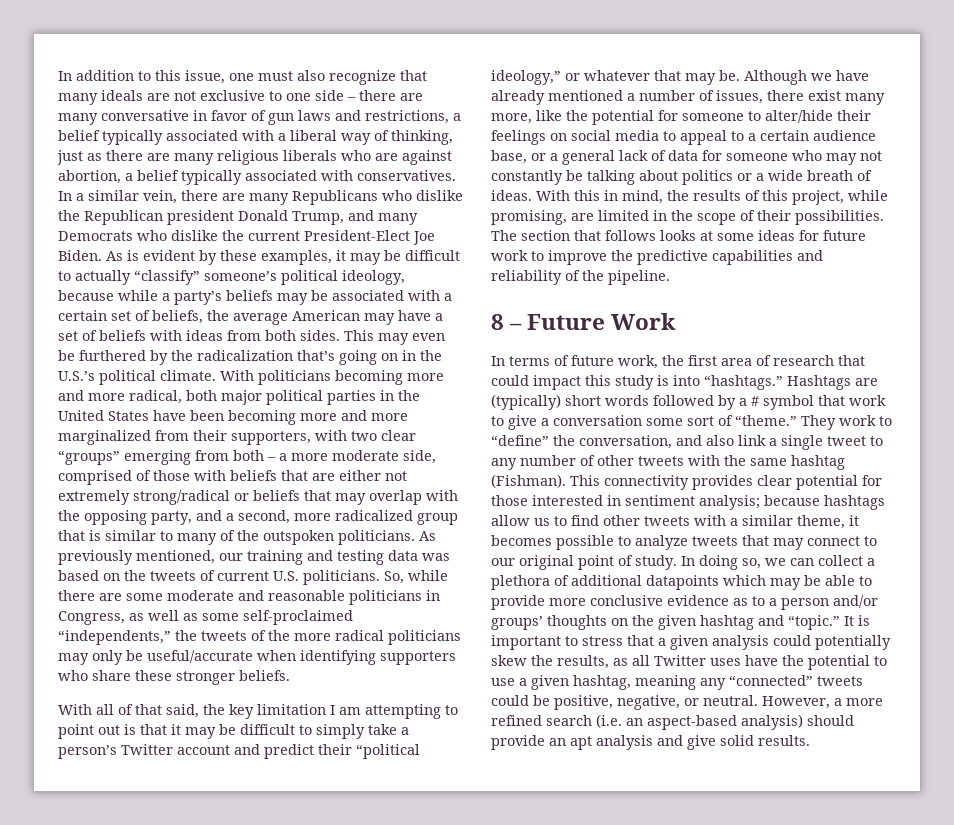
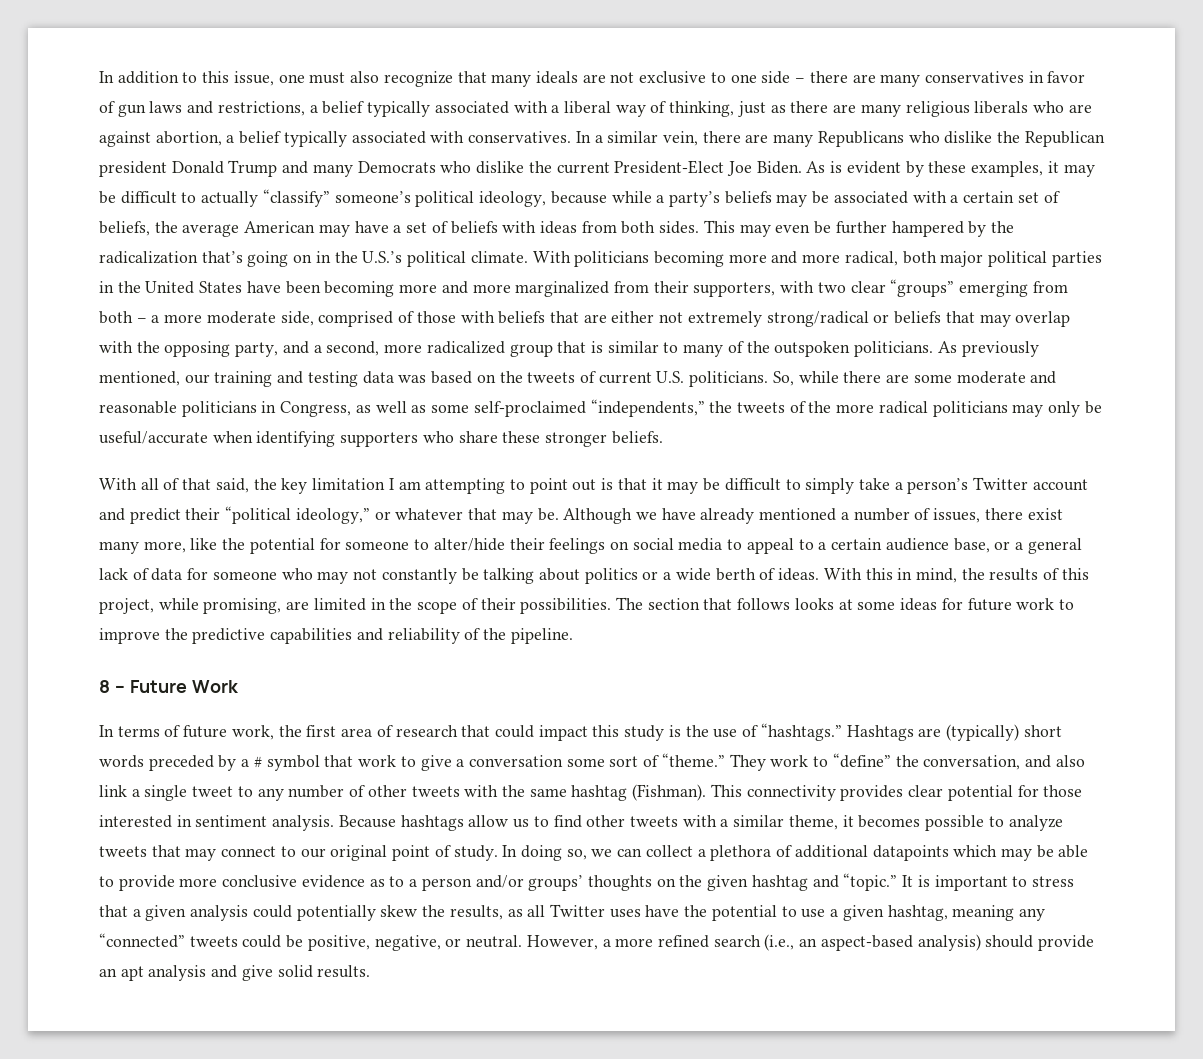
- In addition to this issue, one must also recognize that many ideals are not exclusive to one side – there are many conversative in favor of gun laws and restrictions, a belief typically associated with a liberal way of thinking, just as there are many religious liberals who are against abortion, a belief typically associated with conservatives.
+ In addition to this issue, one must also recognize that many ideals are not exclusive to one side – there are many conservatives in favor of gun laws and restrictions, a belief typically associated with a liberal way of thinking, just as there are many religious liberals who are against abortion, a belief typically associated with conservatives.
- In a similar vein, there are many Republicans who dislike the Republican president Donald Trump, and many Democrats who dislike the current President-Elect Joe Biden.
+ In a similar vein, there are many Republicans who dislike the Republican president Donald Trump and many Democrats who dislike the current President-Elect Joe Biden.
- This may even be furthered by the radicalization that’s going on in the U.S.’s political climate.
+ This may even be further hampered by the radicalization that’s going on in the U.S.’s political climate.
- Although we have already mentioned a number of issues, there exist many more, like the potential for someone to alter/hide their feelings on social media to appeal to a certain audience base, or a general lack of data for someone who may not constantly be talking about politics or a wide breath of ideas.
+ Although we have already mentioned a number of issues, there exist many more, like the potential for someone to alter/hide their feelings on social media to appeal to a certain audience base, or a general lack of data for someone who may not constantly be talking about politics or a wide berth of ideas.
- In terms of future work, the first area of research that could impact this study is into “hashtags.”
+ In terms of future work, the first area of research that could impact this study is the use of “hashtags.”
- Hashtags are (typically) short words followed by a # symbol that work to give a conversation some sort of “theme.”
+ Hashtags are (typically) short words preceded by a # symbol that work to give a conversation some sort of “theme.”
- This connectivity provides clear potential for those interested in sentiment analysis; because hashtags allow us to find other tweets with a similar theme, it becomes possible to analyze tweets that may connect to our original point of study.
+ This connectivity provides clear potential for those interested in sentiment analysis. Because hashtags allow us to find other tweets with a similar theme, it becomes possible to analyze tweets that may connect to our original point of study.
- However, a more refined search (i.e. an aspect-based analysis) should provide an apt analysis and give solid results.
+ However, a more refined search (i.e., an aspect-based analysis) should provide an apt analysis and give solid results.

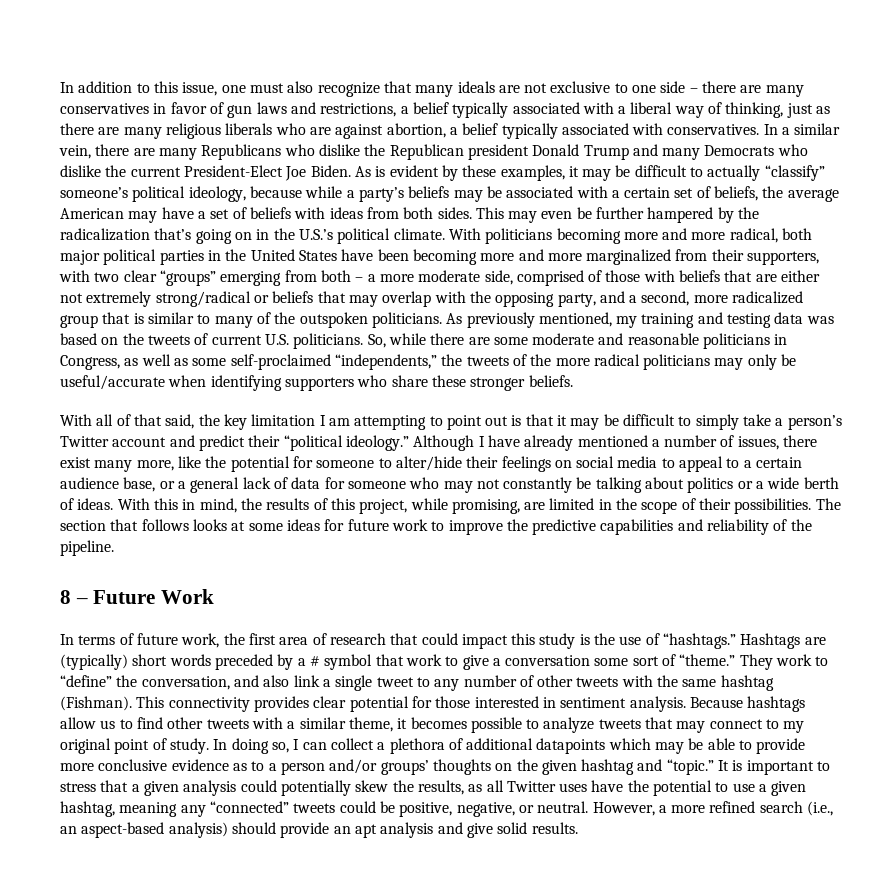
- As previously mentioned, our training and testing data was based on the tweets of current U.S. politicians.
+ As previously mentioned, my training and testing data was based on the tweets of current U.S. politicians.
- With all of that said, the key limitation I am attempting to point out is that it may be difficult to simply take a person’s Twitter account and predict their “political ideology,” or whatever that may be. Although we have already mentioned a number of issues, there exist many more, like the potential for someone to alter/hide their feelings on social media to appeal to a certain audience base, or a general lack of data for someone who may not constantly be talking about politics or a wide berth of ideas.
+ With all of that said, the key limitation I am attempting to point out is that it may be difficult to simply take a person’s Twitter account and predict their “political ideology.” Although I have already mentioned a number of issues, there exist many more, like the potential for someone to alter/hide their feelings on social media to appeal to a certain audience base, or a general lack of data for someone who may not constantly be talking about politics or a wide berth of ideas.
- Because hashtags allow us to find other tweets with a similar theme, it becomes possible to analyze tweets that may connect to our original point of study.
+ Because hashtags allow us to find other tweets with a similar theme, it becomes possible to analyze tweets that may connect to my original point of study.
- In doing so, we can collect a plethora of additional datapoints which may be able to provide more conclusive evidence as to a person and/or groups’ thoughts on the given hashtag and “topic.”
+ In doing so, I can collect a plethora of additional datapoints which may be able to provide more conclusive evidence as to a person and/or groups’ thoughts on the given hashtag and “topic.”

